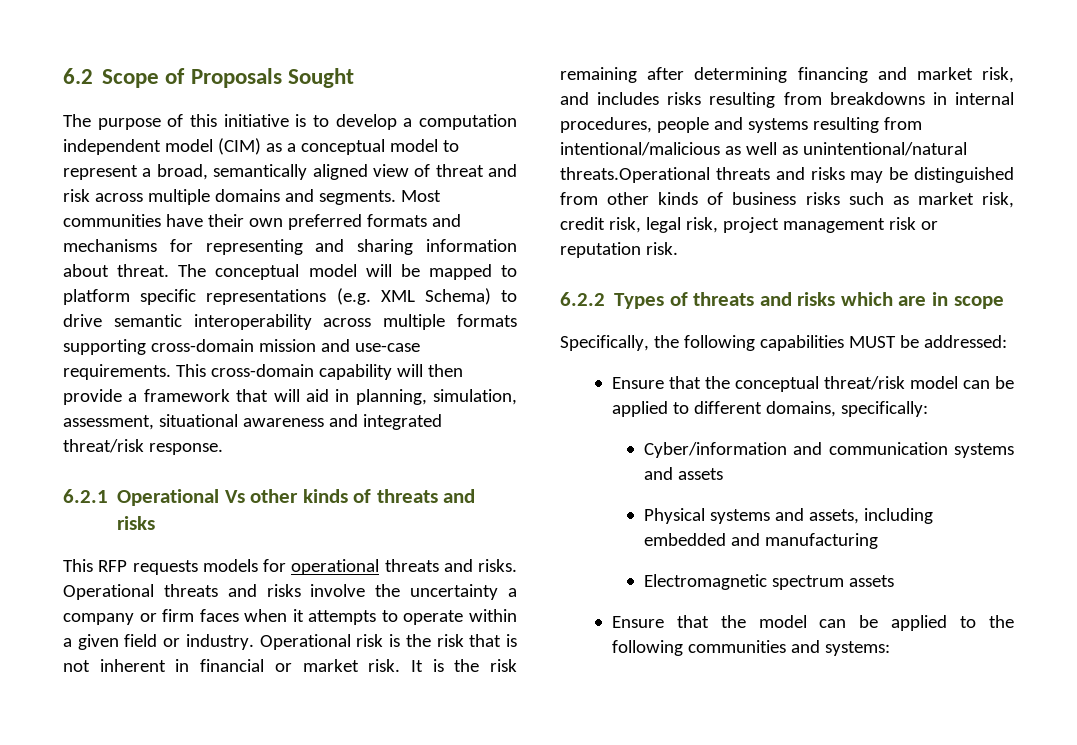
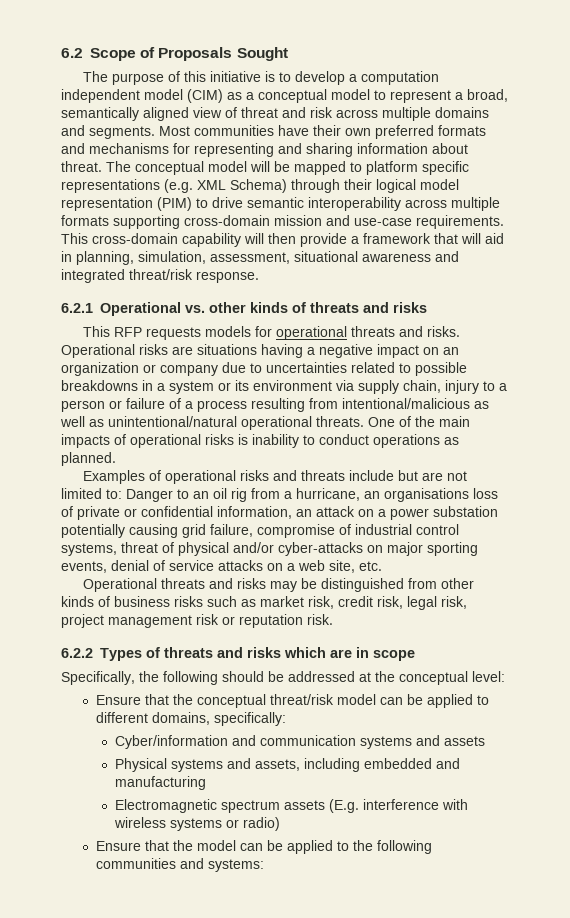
- The conceptual model will be mapped to platform specific representations (e.g. XML Schema) to drive semantic interoperability across multiple formats supporting cross-domain mission and use-case requirements.
+ The conceptual model will be mapped to platform specific representations (e.g. XML Schema) through their logical model representation (PIM) to drive semantic interoperability across multiple formats supporting cross-domain mission and use-case requirements.
- 6.2.1 Operational Vs other kinds of threats and risks
+ 6.2.1 Operational vs. other kinds of threats and risks
- Operational threats and risks involve the uncertainty a company or firm faces when it attempts to operate within a given field or industry. Operational risk is the risk that is not inherent in financial or market risk. It is the risk remaining after determining financing and market risk, and includes risks resulting from breakdowns in internal procedures, people and systems resulting from intentional/malicious as well as unintentional/natural threats.Operational threats and risks may be distinguished from other kinds of business risks such as market risk, credit risk, legal risk, project management risk or reputation risk.
+ Operational risks are situations having a negative impact on an organization or company due to uncertainties related to possible breakdowns in a system or its environment via supply chain, injury to a person or failure of a process resulting from intentional/malicious as well as unintentional/natural operational threats. One of the main impacts of operational risks is inability to conduct operations as planned.
+ Examples of operational risks and threats include but are not limited to: Danger to an oil rig from a hurricane, an organisations loss of private or confidential information, an attack on a power substation potentially causing grid failure, compromise of industrial control systems, threat of physical and/or cyber-attacks on major sporting events, denial of service attacks on a web site, etc.
+ Operational threats and risks may be distinguished from other kinds of business risks such as market risk, credit risk, legal risk, project management risk or reputation risk.
- Specifically, the following capabilities MUST be addressed:
+ Specifically, the following should be addressed at the conceptual level:
- Electromagnetic spectrum assets
+ Electromagnetic spectrum assets (E.g. interference with wireless systems or radio)

